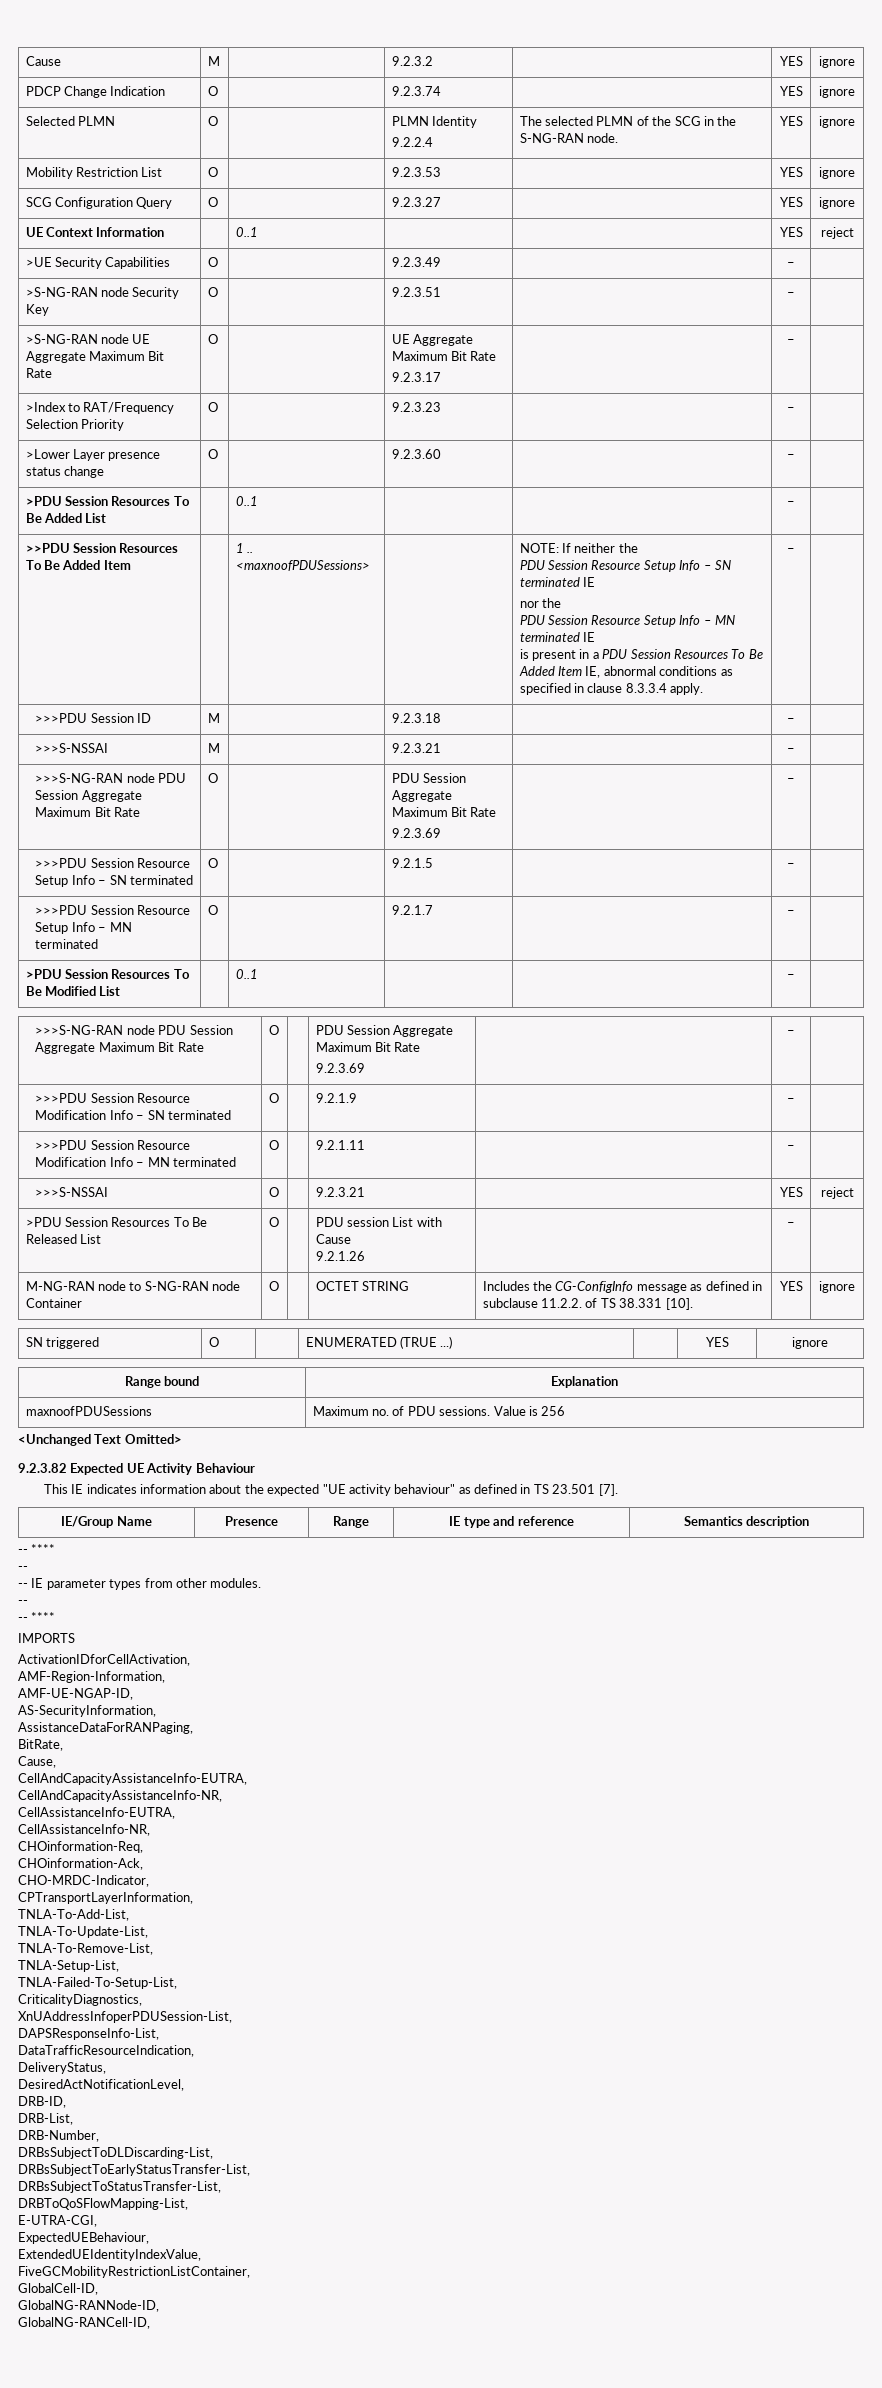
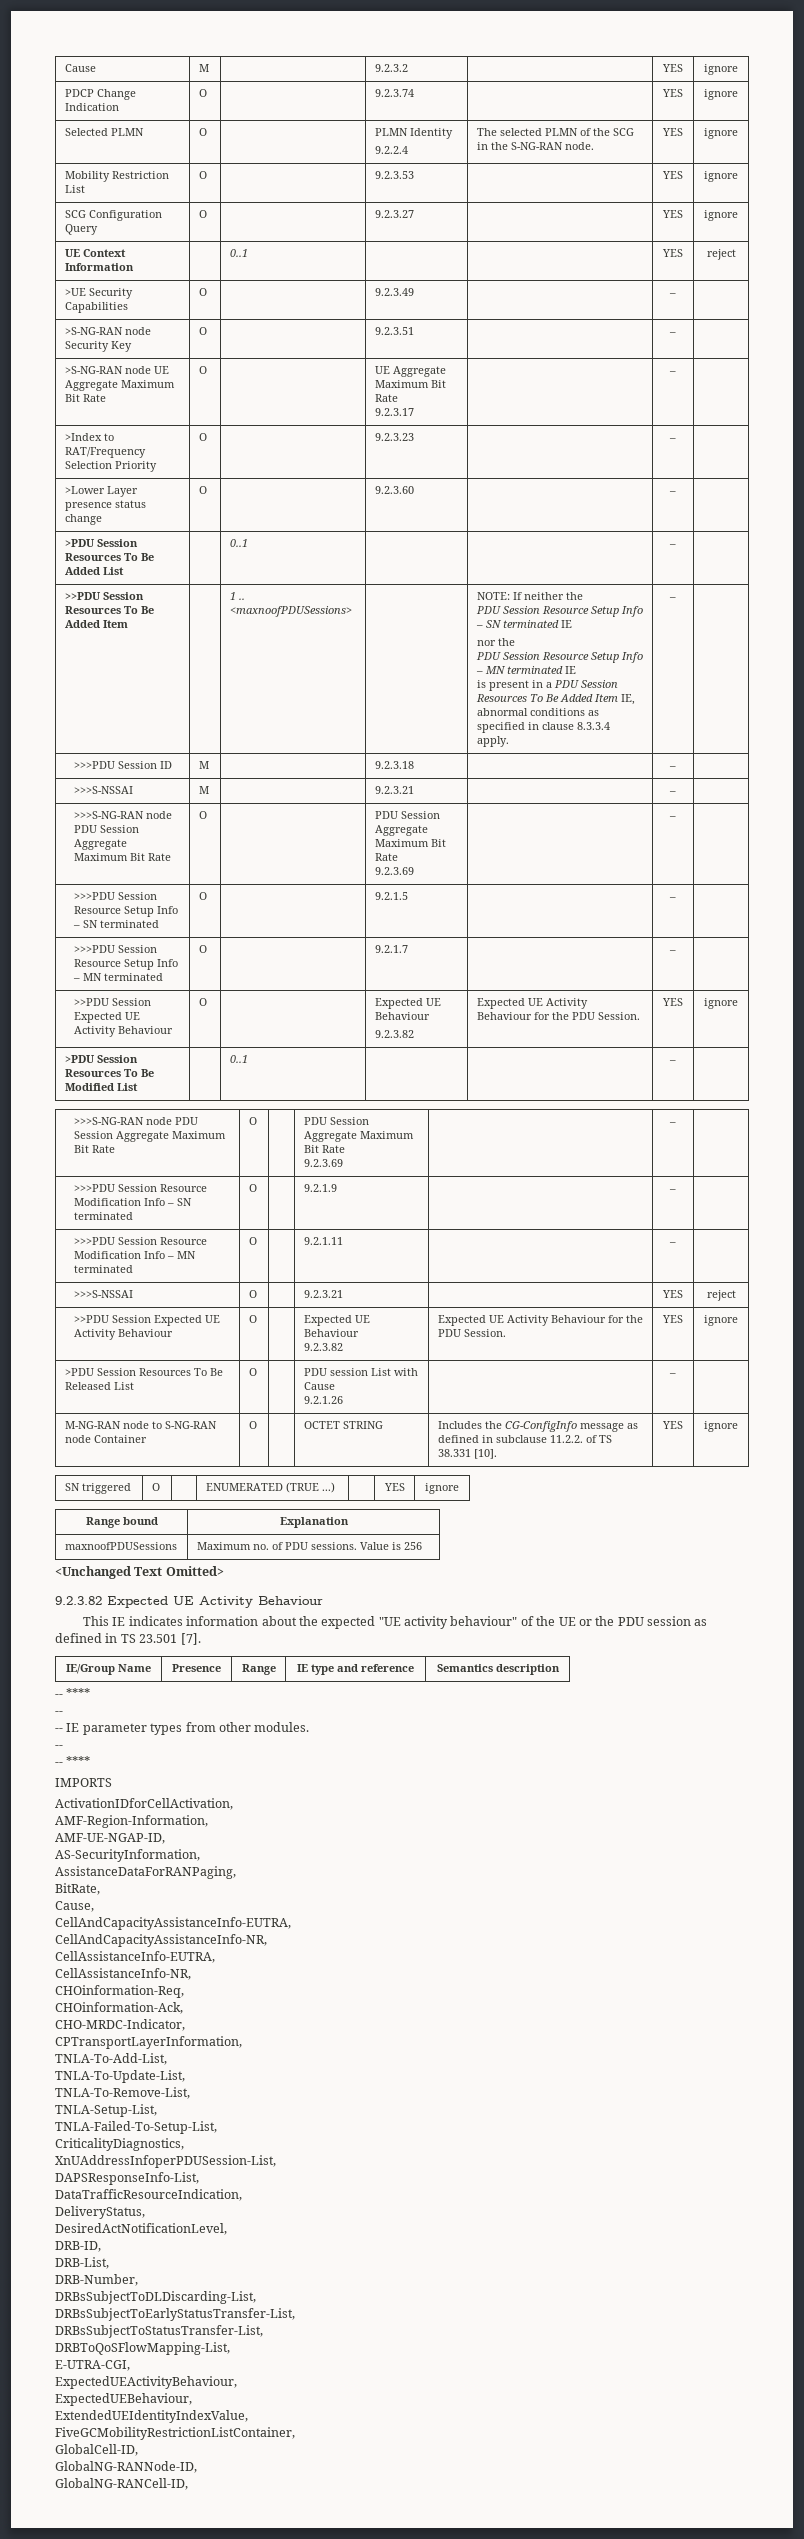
  >>>PDU Session Resource Setup Info – MN terminated | O | | 9.2.1.7 | | – |
+ >>PDU Session Expected UE Activity Behaviour | O | | Expected UE Behaviour
+ 9.2.3.82 | Expected UE Activity Behaviour for the PDU Session. | YES | ignore
  >>>S-NSSAI | O | | 9.2.3.21 | | YES | reject
+ >>PDU Session Expected UE Activity Behaviour | O | | Expected UE Behaviour
+ 9.2.3.82 | Expected UE Activity Behaviour for the PDU Session. | YES | ignore
- This IE indicates information about the expected "UE activity behaviour" as defined in TS 23.501 [7].
+ This IE indicates information about the expected "UE activity behaviour" of the UE or the PDU session as defined in TS 23.501 [7].
+ ExpectedUEActivityBehaviour,

